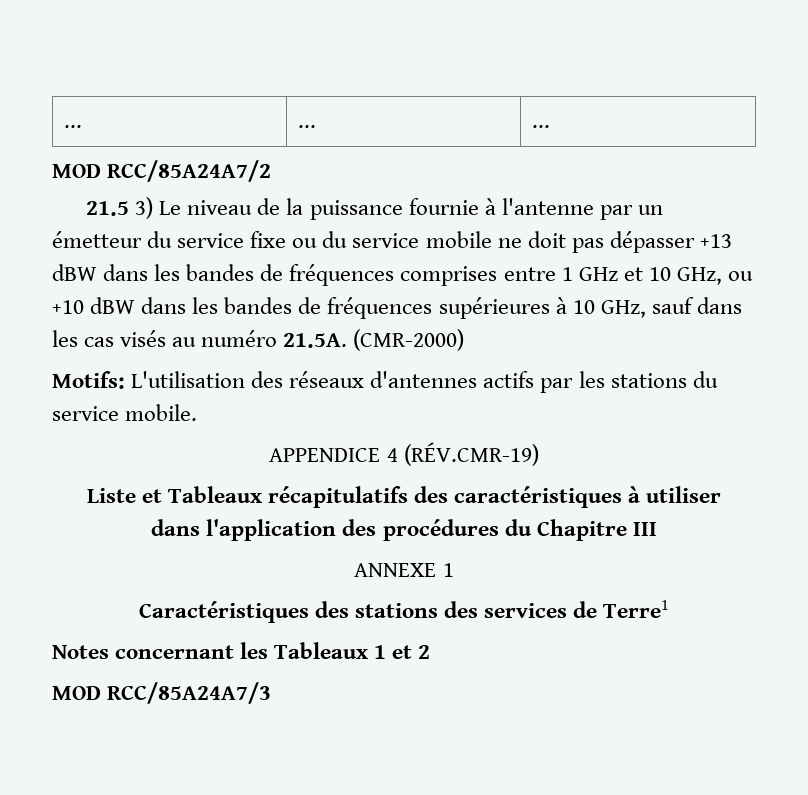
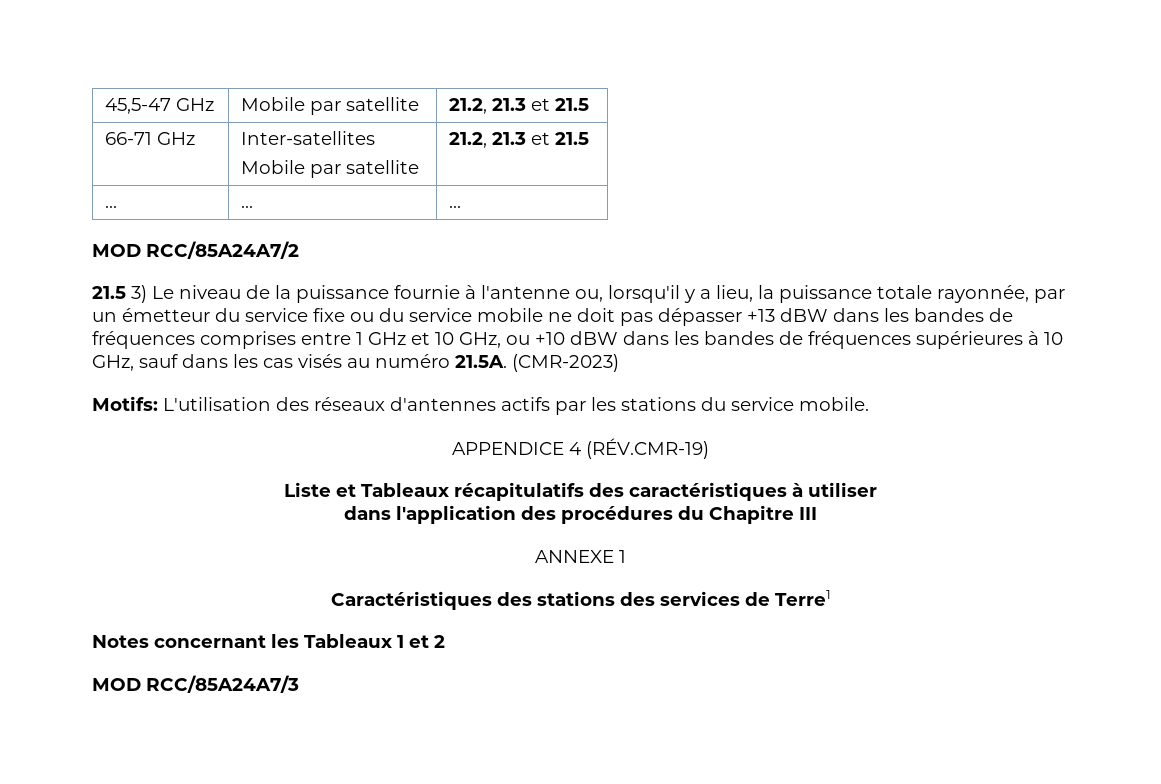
+ 45,5-47 GHz | Mobile par satellite | 21.2, 21.3 et 21.5
+ 66-71 GHz | Inter-satellites
+ Mobile par satellite | 21.2, 21.3 et 21.5
- 21.5 3) Le niveau de la puissance fournie à l'antenne par un émetteur du service fixe ou du service mobile ne doit pas dépasser +13 dBW dans les bandes de fréquences comprises entre 1 GHz et 10 GHz, ou +10 dBW dans les bandes de fréquences supérieures à 10 GHz, sauf dans les cas visés au numéro 21.5A. (CMR-2000)
+ 21.5 3) Le niveau de la puissance fournie à l'antenne ou, lorsqu'il y a lieu, la puissance totale rayonnée, par un émetteur du service fixe ou du service mobile ne doit pas dépasser +13 dBW dans les bandes de fréquences comprises entre 1 GHz et 10 GHz, ou +10 dBW dans les bandes de fréquences supérieures à 10 GHz, sauf dans les cas visés au numéro 21.5A. (CMR-2023)

